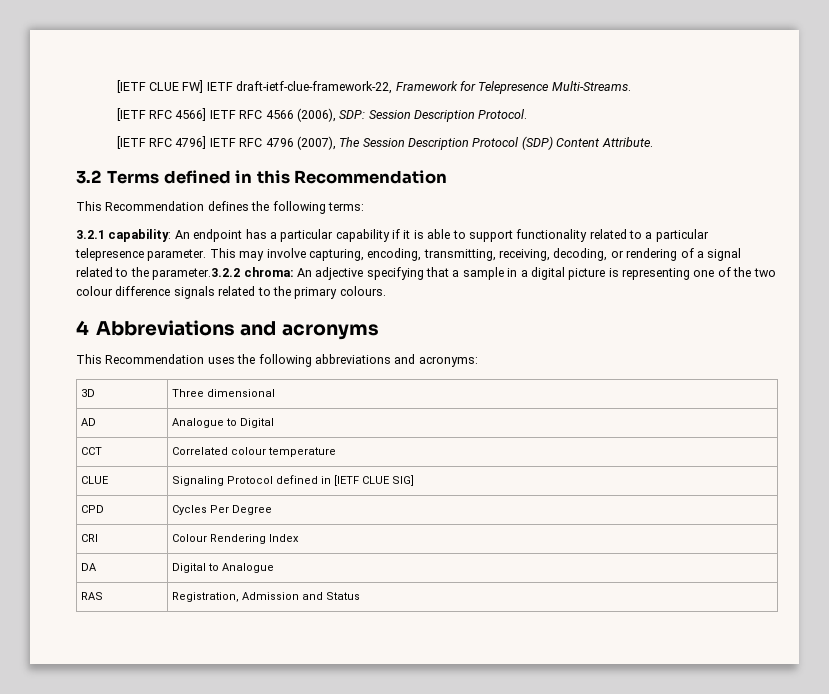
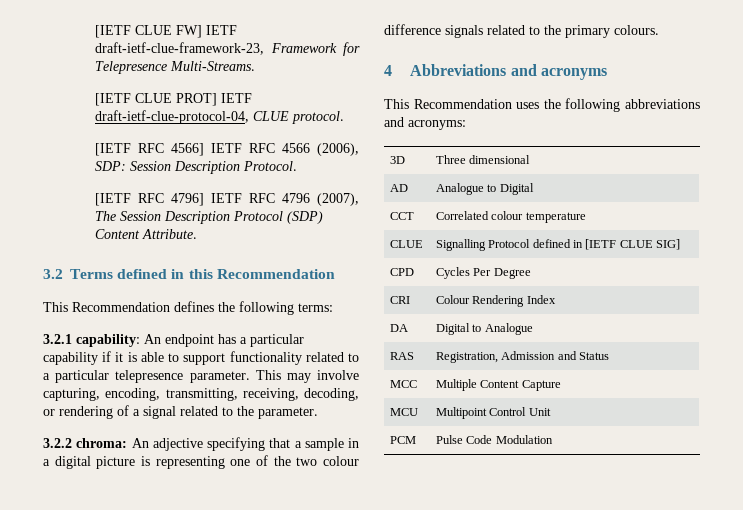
- [IETF CLUE FW] IETF draft-ietf-clue-framework-22, Framework for Telepresence Multi-Streams.
+ [IETF CLUE FW] IETF draft-ietf-clue-framework-23, Framework for Telepresence Multi-Streams.
+ [IETF CLUE PROT] IETF draft-ietf-clue-protocol-04, CLUE protocol.
- This may involve capturing, encoding, transmitting, receiving, decoding, or rendering of a signal related to the parameter.3.2.2 chroma: An adjective specifying that a sample in a digital picture is representing one of the two colour difference signals related to the primary colours.
+ This may involve capturing, encoding, transmitting, receiving, decoding, or rendering of a signal related to the parameter.
+ 3.2.2 chroma: An adjective specifying that a sample in a digital picture is representing one of the two colour difference signals related to the primary colours.
- CLUE | Signaling Protocol defined in [IETF CLUE SIG]
+ CLUE | Signalling Protocol defined in [IETF CLUE SIG]
+ MCC | Multiple Content Capture
+ MCU | Multipoint Control Unit
+ PCM | Pulse Code Modulation

